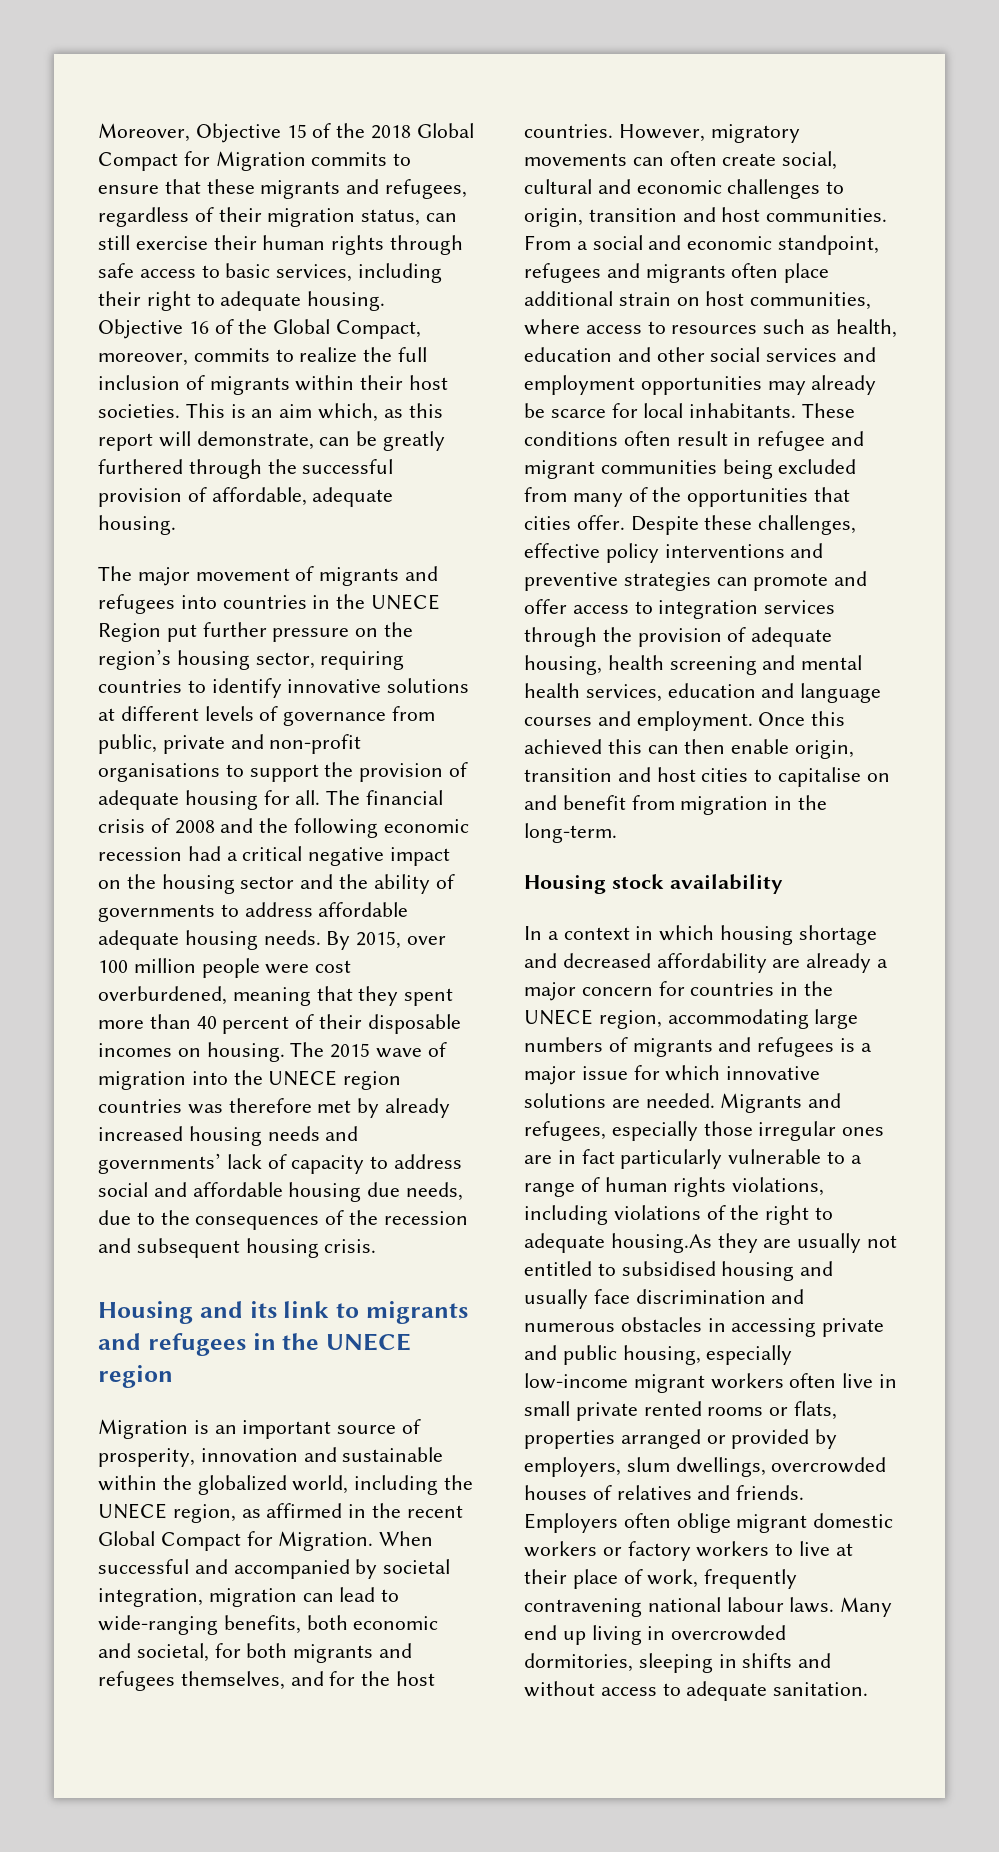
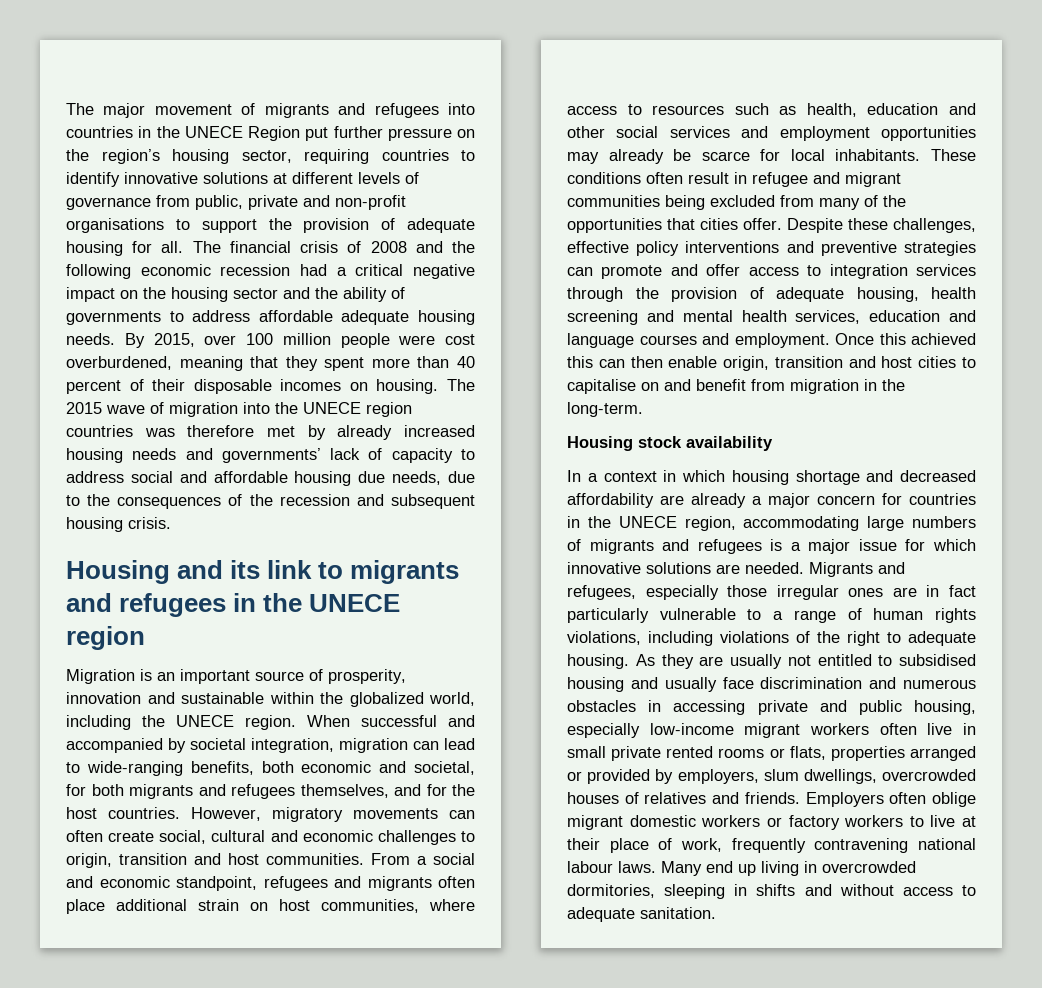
- Moreover, Objective 15 of the 2018 Global Compact for Migration commits to ensure that these migrants and refugees, regardless of their migration status, can still exercise their human rights through safe access to basic services, including their right to adequate housing. Objective 16 of the Global Compact, moreover, commits to realize the full inclusion of migrants within their host societies. This is an aim which, as this report will demonstrate, can be greatly furthered through the successful provision of affordable, adequate housing.
- Migration is an important source of prosperity, innovation and sustainable within the globalized world, including the UNECE region, as affirmed in the recent Global Compact for Migration.
+ Migration is an important source of prosperity, innovation and sustainable within the globalized world, including the UNECE region.
- Migrants and refugees, especially those irregular ones are in fact particularly vulnerable to a range of human rights violations, including violations of the right to adequate housing.As they are usually not entitled to subsidised housing and usually face discrimination and numerous obstacles in accessing private and public housing, especially low-income migrant workers often live in small private rented rooms or flats, properties arranged or provided by employers, slum dwellings, overcrowded houses of relatives and friends.
+ Migrants and refugees, especially those irregular ones are in fact particularly vulnerable to a range of human rights violations, including violations of the right to adequate housing. As they are usually not entitled to subsidised housing and usually face discrimination and numerous obstacles in accessing private and public housing, especially low-income migrant workers often live in small private rented rooms or flats, properties arranged or provided by employers, slum dwellings, overcrowded houses of relatives and friends.

